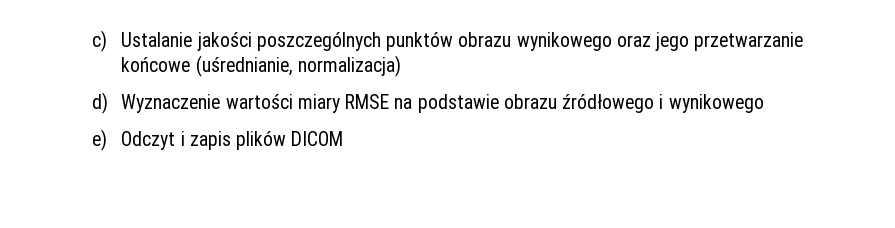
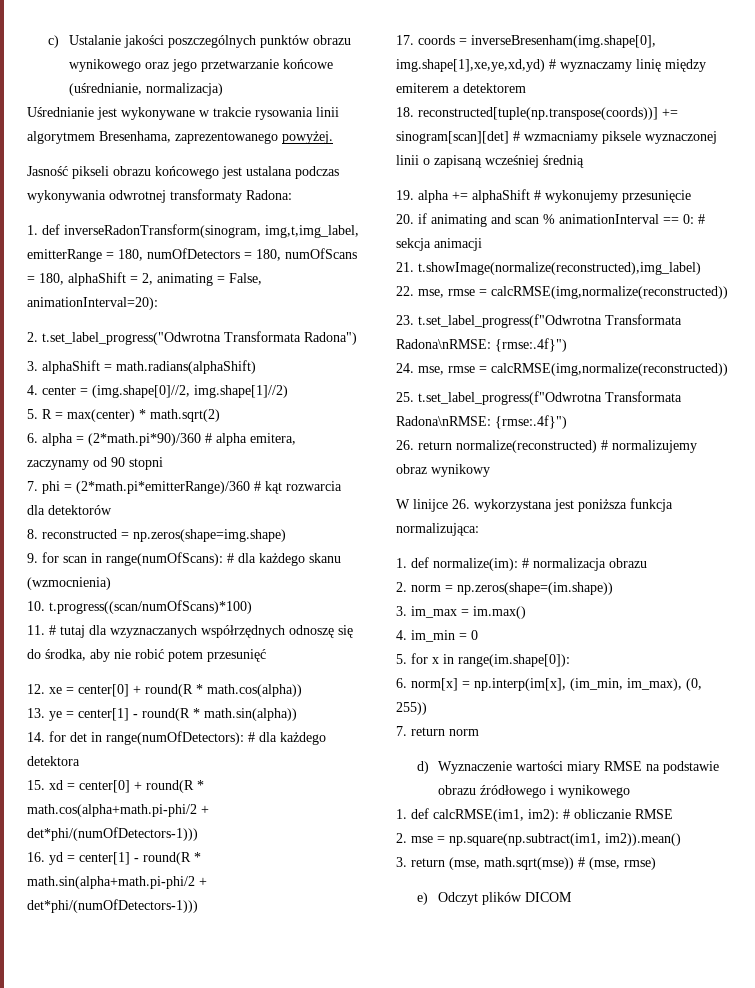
+ Uśrednianie jest wykonywane w trakcie rysowania linii algorytmem Bresenhama, zaprezentowanego powyżej.
+ Jasność pikseli obrazu końcowego jest ustalana podczas wykonywania odwrotnej transformaty Radona:
+ 1. def inverseRadonTransform(sinogram, img,t,img_label, emitterRange = 180, numOfDetectors = 180, numOfScans = 180, alphaShift = 2, animating = False, animationInterval=20):
+ 2. t.set_label_progress("Odwrotna Transformata Radona")
+ 3. alphaShift = math.radians(alphaShift)
+ 4. center = (img.shape[0]//2, img.shape[1]//2)
+ 5. R = max(center) * math.sqrt(2)
+ 6. alpha = (2*math.pi*90)/360 # alpha emitera, zaczynamy od 90 stopni
+ 7. phi = (2*math.pi*emitterRange)/360 # kąt rozwarcia dla detektorów
+ 8. reconstructed = np.zeros(shape=img.shape)
+ 9. for scan in range(numOfScans): # dla każdego skanu (wzmocnienia)
+ 10. t.progress((scan/numOfScans)*100)
+ 11. # tutaj dla wzyznaczanych współrzędnych odnoszę się do środka, aby nie robić potem przesunięć
+ 12. xe = center[0] + round(R * math.cos(alpha))
+ 13. ye = center[1] - round(R * math.sin(alpha))
+ 14. for det in range(numOfDetectors): # dla każdego detektora
+ 15. xd = center[0] + round(R * math.cos(alpha+math.pi-phi/2 + det*phi/(numOfDetectors-1)))
+ 16. yd = center[1] - round(R * math.sin(alpha+math.pi-phi/2 + det*phi/(numOfDetectors-1)))
+ 17. coords = inverseBresenham(img.shape[0], img.shape[1],xe,ye,xd,yd) # wyznaczamy linię między emiterem a detektorem
+ 18. reconstructed[tuple(np.transpose(coords))] += sinogram[scan][det] # wzmacniamy piksele wyznaczonej linii o zapisaną wcześniej średnią
+ 19. alpha += alphaShift # wykonujemy przesunięcie
+ 20. if animating and scan % animationInterval == 0: # sekcja animacji
+ 21. t.showImage(normalize(reconstructed),img_label)
+ 22. mse, rmse = calcRMSE(img,normalize(reconstructed))
+ 23. t.set_label_progress(f"Odwrotna Transformata Radona\nRMSE: {rmse:.4f}")
+ 24. mse, rmse = calcRMSE(img,normalize(reconstructed))
+ 25. t.set_label_progress(f"Odwrotna Transformata Radona\nRMSE: {rmse:.4f}")
+ 26. return normalize(reconstructed) # normalizujemy obraz wynikowy
+ W linijce 26. wykorzystana jest poniższa funkcja normalizująca:
+ 1. def normalize(im): # normalizacja obrazu
+ 2. norm = np.zeros(shape=(im.shape))
+ 3. im_max = im.max()
+ 4. im_min = 0
+ 5. for x in range(im.shape[0]):
+ 6. norm[x] = np.interp(im[x], (im_min, im_max), (0, 255))
+ 7. return norm
+ 1. def calcRMSE(im1, im2): # obliczanie RMSE
+ 2. mse = np.square(np.subtract(im1, im2)).mean()
+ 3. return (mse, math.sqrt(mse)) # (mse, rmse)
- e) Odczyt i zapis plików DICOM
+ e) Odczyt plików DICOM

